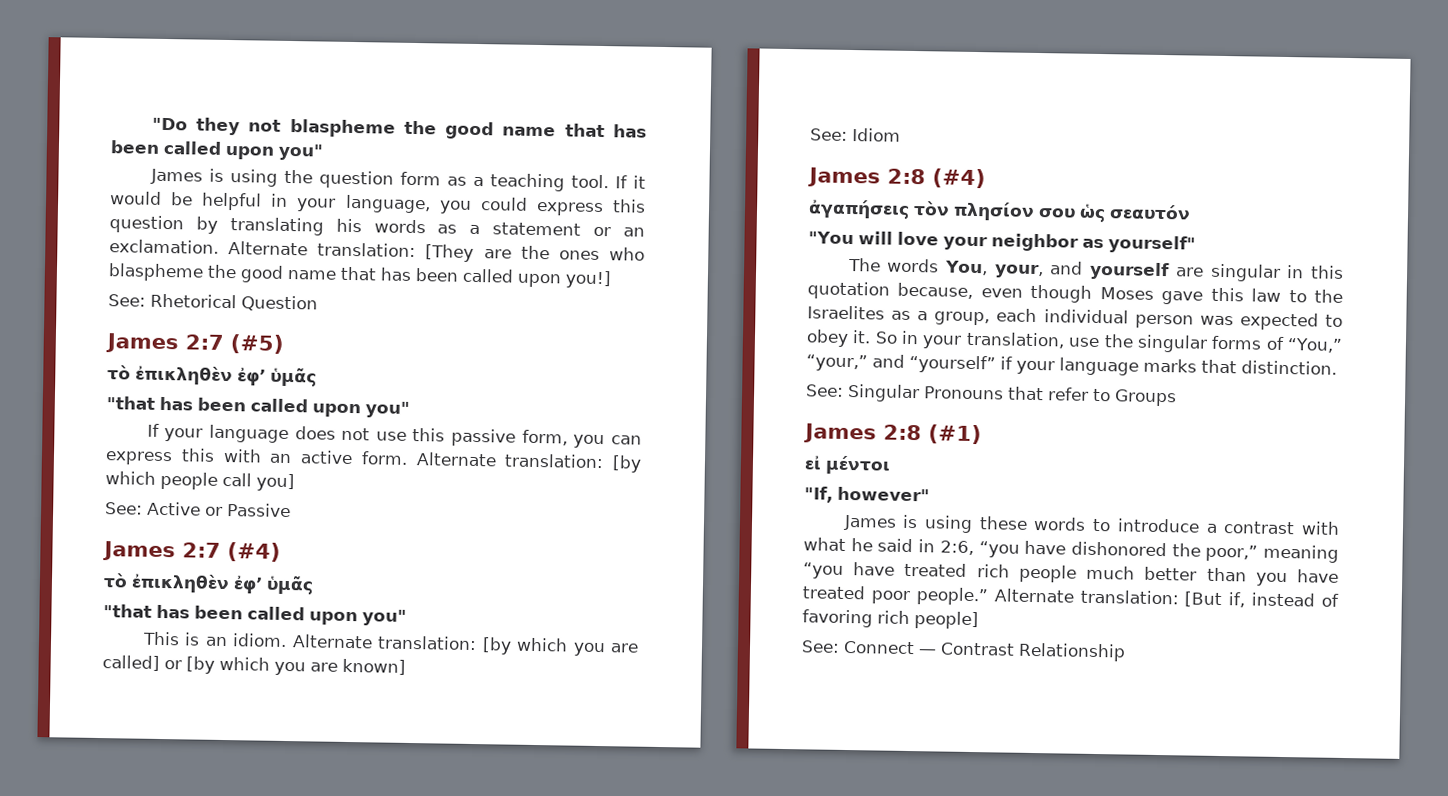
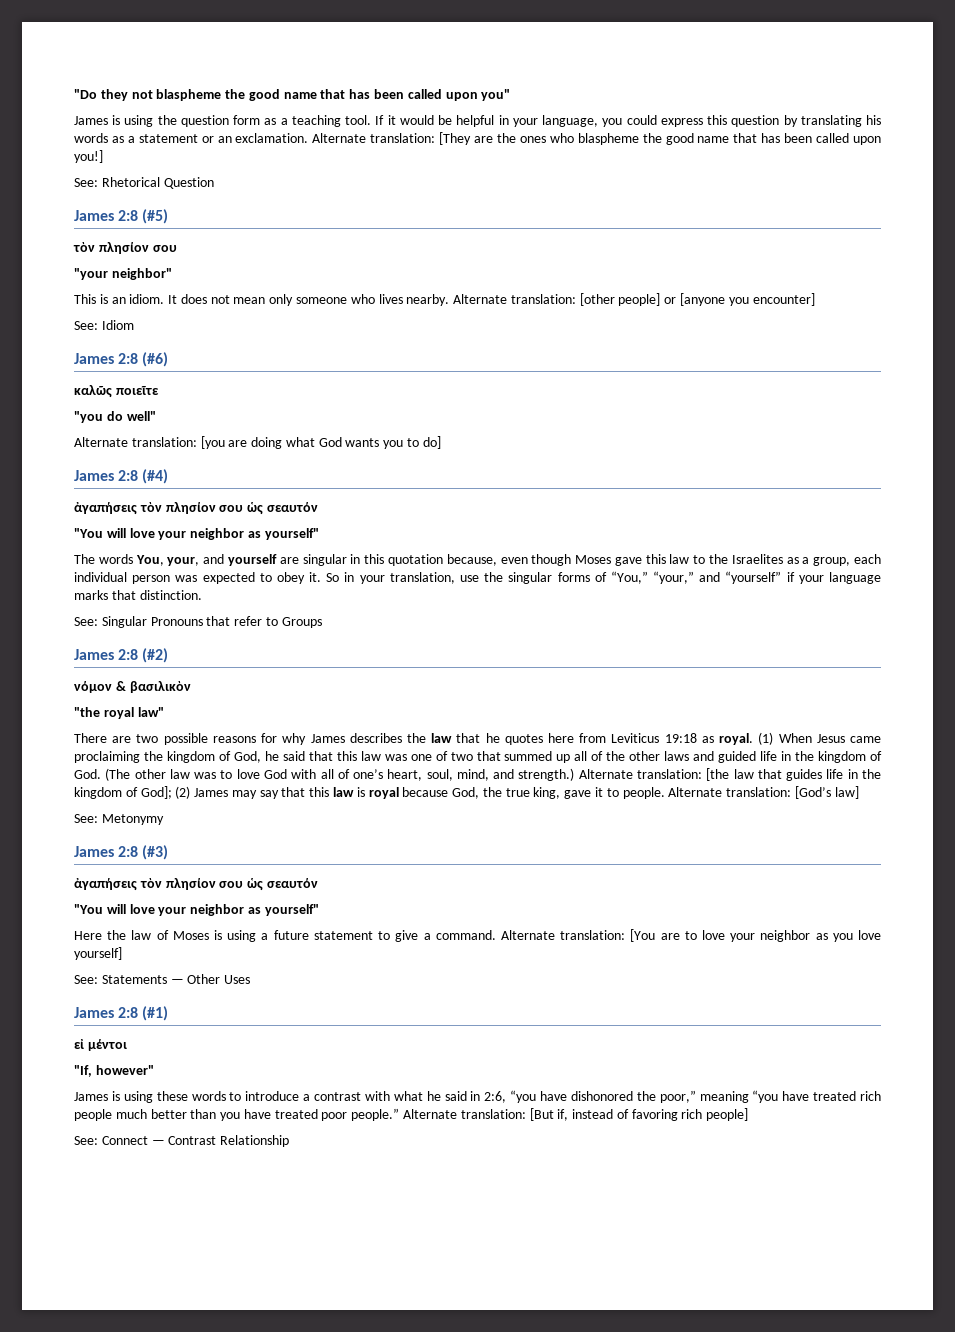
- James 2:7 (#5)
- τὸ ἐπικληθὲν ἐφ’ ὑμᾶς
- "that has been called upon you"
- If your language does not use this passive form, you can express this with an active form. Alternate translation: [by which people call you]
- See: Active or Passive
- James 2:7 (#4)
- τὸ ἐπικληθὲν ἐφ’ ὑμᾶς
- "that has been called upon you"
- This is an idiom. Alternate translation: [by which you are called] or [by which you are known]
+ James 2:8 (#5)
+ τὸν πλησίον σου
+ "your neighbor"
+ This is an idiom. It does not mean only someone who lives nearby. Alternate translation: [other people] or [anyone you encounter]
  See: Idiom
+ James 2:8 (#6)
+ καλῶς ποιεῖτε
+ "you do well"
+ Alternate translation: [you are doing what God wants you to do]
+ James 2:8 (#2)
+ νόμον & βασιλικὸν
+ "the royal law"
+ There are two possible reasons for why James describes the law that he quotes here from Leviticus 19:18 as royal. (1) When Jesus came proclaiming the kingdom of God, he said that this law was one of two that summed up all of the other laws and guided life in the kingdom of God. (The other law was to love God with all of one’s heart, soul, mind, and strength.) Alternate translation: [the law that guides life in the kingdom of God]; (2) James may say that this law is royal because God, the true king, gave it to people. Alternate translation: [God’s law]
+ See: Metonymy
+ James 2:8 (#3)
+ ἀγαπήσεις τὸν πλησίον σου ὡς σεαυτόν
+ "You will love your neighbor as yourself"
+ Here the law of Moses is using a future statement to give a command. Alternate translation: [You are to love your neighbor as you love yourself]
+ See: Statements — Other Uses

